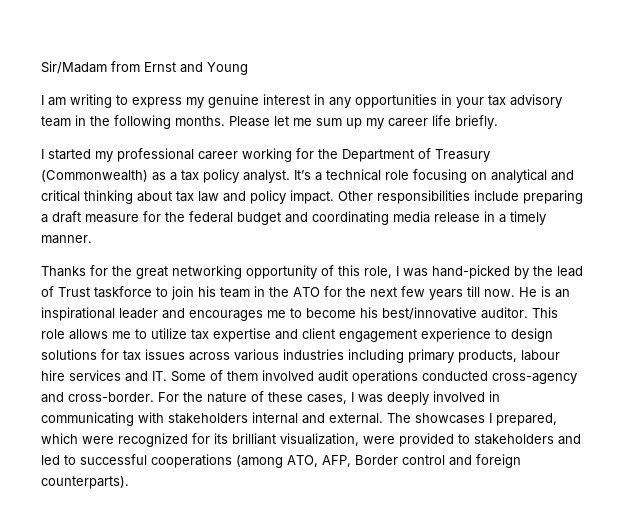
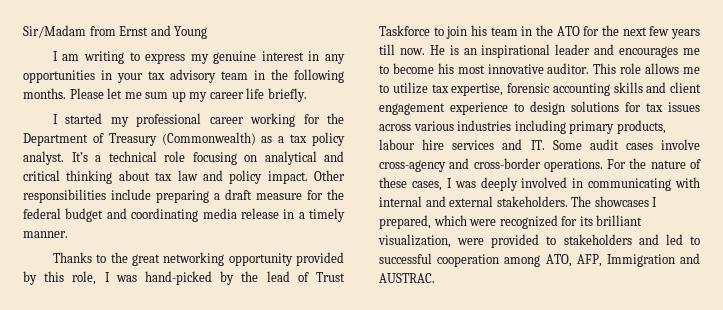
- Thanks for the great networking opportunity of this role, I was hand-picked by the lead of Trust taskforce to join his team in the ATO for the next few years till now.
+ Thanks to the great networking opportunity provided by this role, I was hand-picked by the lead of Trust Taskforce to join his team in the ATO for the next few years till now.
- He is an inspirational leader and encourages me to become his best/innovative auditor.
+ He is an inspirational leader and encourages me to become his most innovative auditor.
- This role allows me to utilize tax expertise and client engagement experience to design solutions for tax issues across various industries including primary products, labour hire services and IT. Some of them involved audit operations conducted cross-agency and cross-border.
+ This role allows me to utilize tax expertise, forensic accounting skills and client engagement experience to design solutions for tax issues across various industries including primary products, labour hire services and IT. Some audit cases involve cross-agency and cross-border operations.
- For the nature of these cases, I was deeply involved in communicating with stakeholders internal and external.
+ For the nature of these cases, I was deeply involved in communicating with internal and external stakeholders.
- The showcases I prepared, which were recognized for its brilliant visualization, were provided to stakeholders and led to successful cooperations (among ATO, AFP, Border control and foreign counterparts).
+ The showcases I prepared, which were recognized for its brilliant visualization, were provided to stakeholders and led to successful cooperation among ATO, AFP, Immigration and AUSTRAC.

